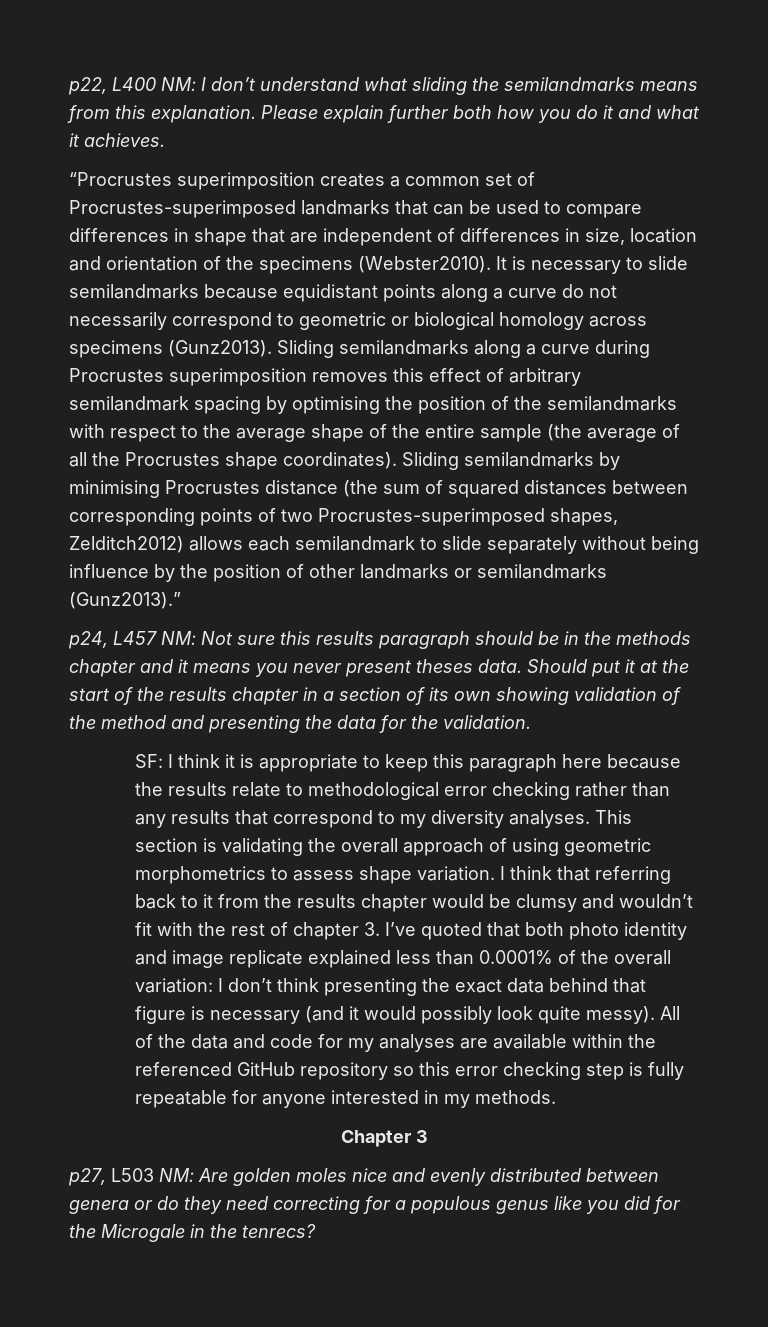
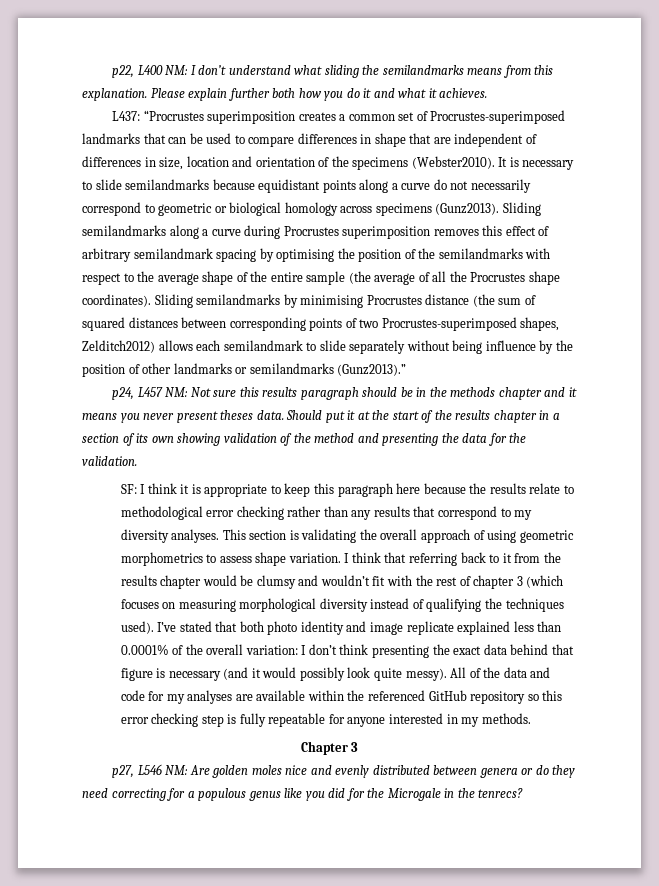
- “Procrustes superimposition creates a common set of Procrustes-superimposed landmarks that can be used to compare differences in shape that are independent of differences in size, location and orientation of the specimens (Webster2010).
+ L437: “Procrustes superimposition creates a common set of Procrustes-superimposed landmarks that can be used to compare differences in shape that are independent of differences in size, location and orientation of the specimens (Webster2010).
- I think that referring back to it from the results chapter would be clumsy and wouldn’t fit with the rest of chapter 3. I’ve quoted that both photo identity and image replicate explained less than 0.0001% of the overall variation: I don’t think presenting the exact data behind that figure is necessary (and it would possibly look quite messy).
+ I think that referring back to it from the results chapter would be clumsy and wouldn’t fit with the rest of chapter 3 (which focuses on measuring morphological diversity instead of qualifying the techniques used). I’ve stated that both photo identity and image replicate explained less than 0.0001% of the overall variation: I don’t think presenting the exact data behind that figure is necessary (and it would possibly look quite messy).
- p27, L503 NM: Are golden moles nice and evenly distributed between genera or do they need correcting for a populous genus like you did for the Microgale in the tenrecs?
+ p27, L546 NM: Are golden moles nice and evenly distributed between genera or do they need correcting for a populous genus like you did for the Microgale in the tenrecs?

